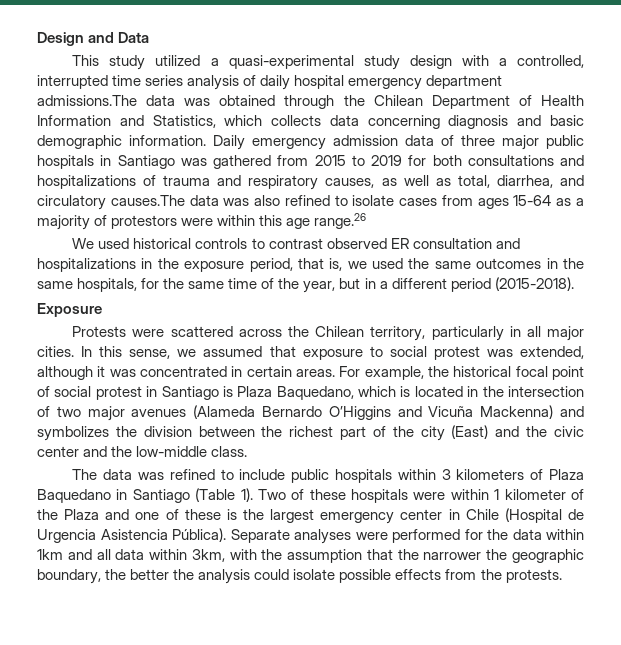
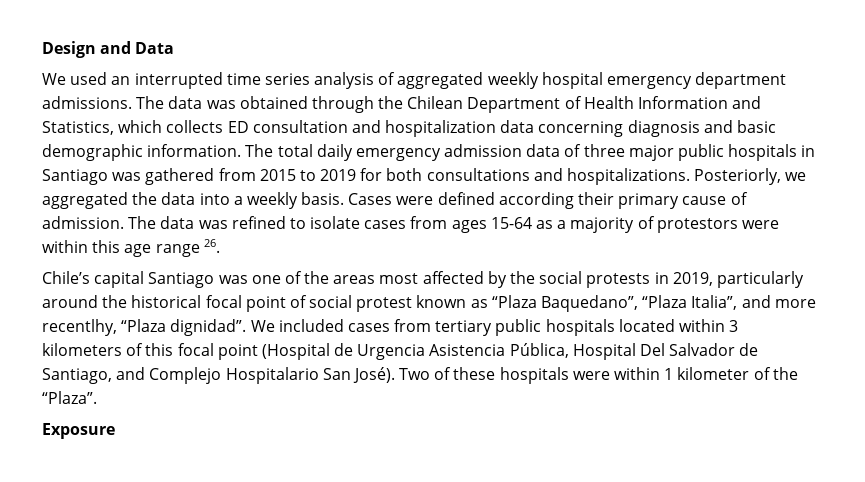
- This study utilized a quasi-experimental study design with a controlled, interrupted time series analysis of daily hospital emergency department admissions.The data was obtained through the Chilean Department of Health Information and Statistics, which collects data concerning diagnosis and basic demographic information.
+ We used an interrupted time series analysis of aggregated weekly hospital emergency department admissions. The data was obtained through the Chilean Department of Health Information and Statistics, which collects ED consultation and hospitalization data concerning diagnosis and basic demographic information.
- Daily emergency admission data of three major public hospitals in Santiago was gathered from 2015 to 2019 for both consultations and hospitalizations of trauma and respiratory causes, as well as total, diarrhea, and circulatory causes.The data was also refined to isolate cases from ages 15-64 as a majority of protestors were within this age range.26
- We used historical controls to contrast observed ER consultation and hospitalizations in the exposure period, that is, we used the same outcomes in the same hospitals, for the same time of the year, but in a different period (2015-2018).
- Exposure
- Protests were scattered across the Chilean territory, particularly in all major cities. In this sense, we assumed that exposure to social protest was extended, although it was concentrated in certain areas. For example, the historical focal point of social protest in Santiago is Plaza Baquedano, which is located in the intersection of two major avenues (Alameda Bernardo O’Higgins and Vicuña Mackenna) and symbolizes the division between the richest part of the city (East) and the civic center and the low-middle class.
- The data was refined to include public hospitals within 3 kilometers of Plaza Baquedano in Santiago (Table 1).
+ The total daily emergency admission data of three major public hospitals in Santiago was gathered from 2015 to 2019 for both consultations and hospitalizations. Posteriorly, we aggregated the data into a weekly basis. Cases were defined according their primary cause of admission. The data was refined to isolate cases from ages 15-64 as a majority of protestors were within this age range 26.
+ Chile’s capital Santiago was one of the areas most affected by the social protests in 2019, particularly around the historical focal point of social protest known as “Plaza Baquedano”, “Plaza Italia”, and more recentlhy, “Plaza dignidad”. We included cases from tertiary public hospitals located within 3 kilometers of this focal point (Hospital de Urgencia Asistencia Pública, Hospital Del Salvador de Santiago, and Complejo Hospitalario San José).
- Two of these hospitals were within 1 kilometer of the Plaza and one of these is the largest emergency center in Chile (Hospital de Urgencia Asistencia Pública). Separate analyses were performed for the data within 1km and all data within 3km, with the assumption that the narrower the geographic boundary, the better the analysis could isolate possible effects from the protests.
+ Two of these hospitals were within 1 kilometer of the “Plaza”.
+ Exposure

